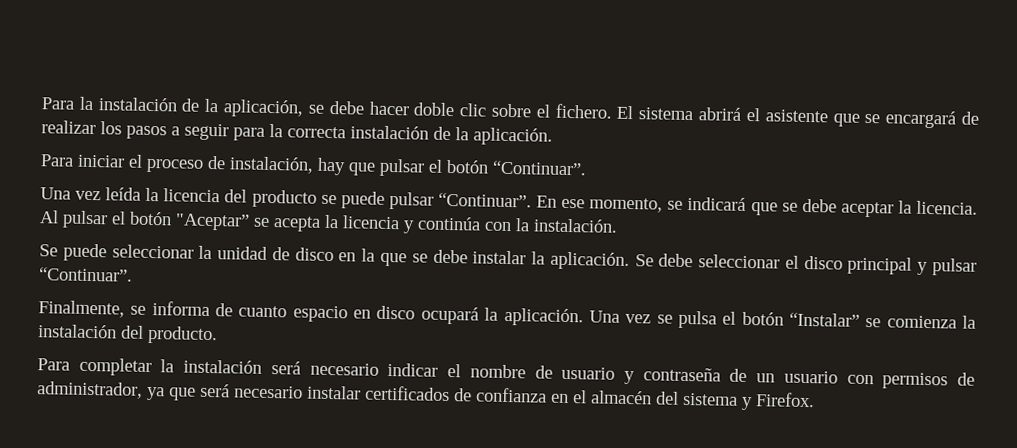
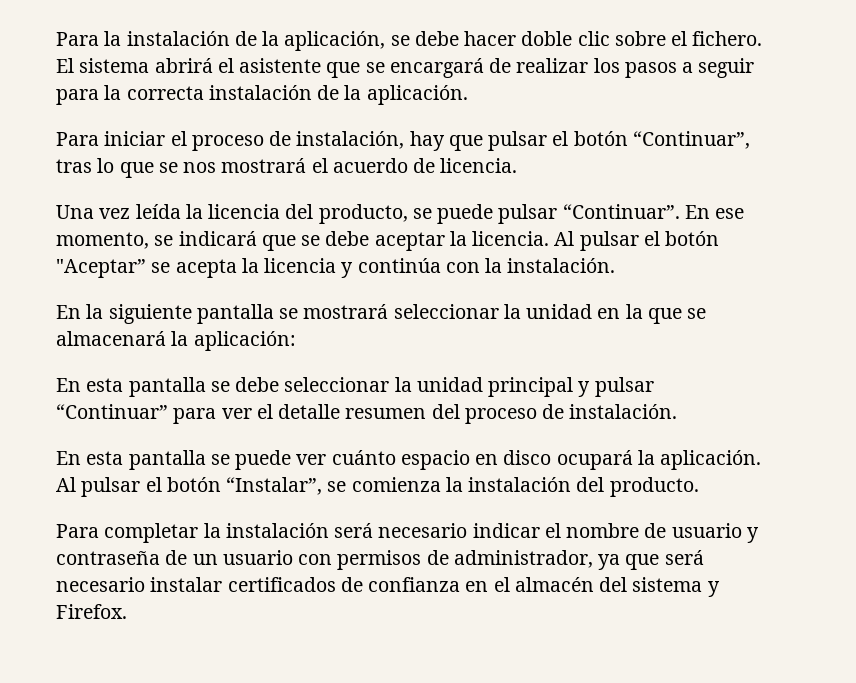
- Para iniciar el proceso de instalación, hay que pulsar el botón “Continuar”.
+ Para iniciar el proceso de instalación, hay que pulsar el botón “Continuar”, tras lo que se nos mostrará el acuerdo de licencia.
- Una vez leída la licencia del producto se puede pulsar “Continuar”.
+ Una vez leída la licencia del producto, se puede pulsar “Continuar”.
- Se puede seleccionar la unidad de disco en la que se debe instalar la aplicación. Se debe seleccionar el disco principal y pulsar “Continuar”.
- Finalmente, se informa de cuanto espacio en disco ocupará la aplicación.
+ En la siguiente pantalla se mostrará seleccionar la unidad en la que se almacenará la aplicación:
+ En esta pantalla se debe seleccionar la unidad principal y pulsar “Continuar” para ver el detalle resumen del proceso de instalación.
+ En esta pantalla se puede ver cuánto espacio en disco ocupará la aplicación.
- Una vez se pulsa el botón “Instalar” se comienza la instalación del producto.
+ Al pulsar el botón “Instalar”, se comienza la instalación del producto.

